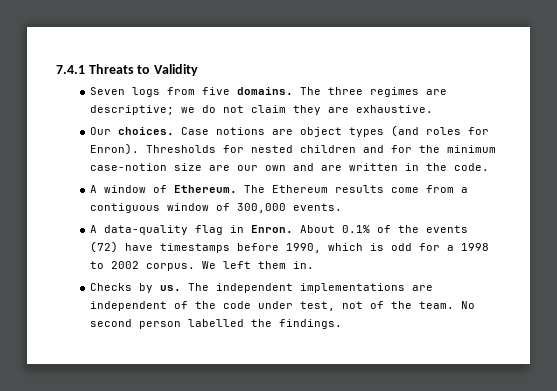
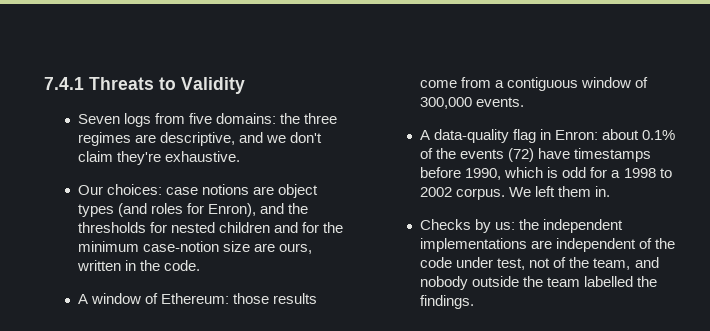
- Seven logs from five domains. The three regimes are descriptive; we do not claim they are exhaustive.
+ Seven logs from five domains: the three regimes are descriptive, and we don't claim they're exhaustive.
- Our choices. Case notions are object types (and roles for Enron). Thresholds for nested children and for the minimum case-notion size are our own and are written in the code.
+ Our choices: case notions are object types (and roles for Enron), and the thresholds for nested children and for the minimum case-notion size are ours, written in the code.
- A window of Ethereum. The Ethereum results come from a contiguous window of 300,000 events.
+ A window of Ethereum: those results come from a contiguous window of 300,000 events.
- A data-quality flag in Enron. About 0.1% of the events (72) have timestamps before 1990, which is odd for a 1998 to 2002 corpus.
+ A data-quality flag in Enron: about 0.1% of the events (72) have timestamps before 1990, which is odd for a 1998 to 2002 corpus.
- Checks by us. The independent implementations are independent of the code under test, not of the team. No second person labelled the findings.
+ Checks by us: the independent implementations are independent of the code under test, not of the team, and nobody outside the team labelled the findings.

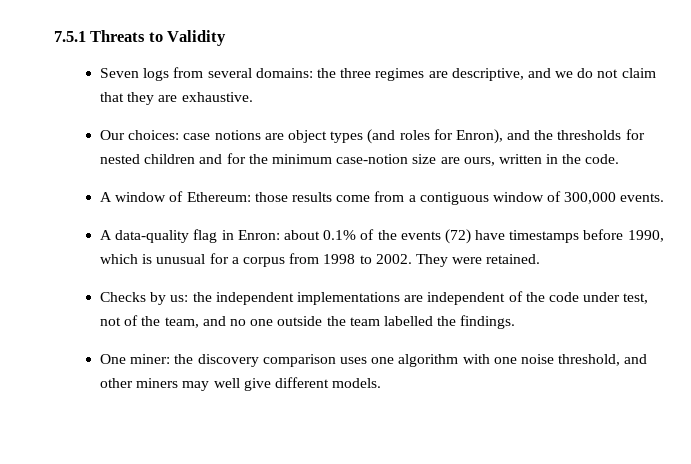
- 7.4.1 Threats to Validity
+ 7.5.1 Threats to Validity
- Seven logs from five domains: the three regimes are descriptive, and we don't claim they're exhaustive.
+ Seven logs from several domains: the three regimes are descriptive, and we do not claim that they are exhaustive.
- A data-quality flag in Enron: about 0.1% of the events (72) have timestamps before 1990, which is odd for a 1998 to 2002 corpus. We left them in.
+ A data-quality flag in Enron: about 0.1% of the events (72) have timestamps before 1990, which is unusual for a corpus from 1998 to 2002. They were retained.
- Checks by us: the independent implementations are independent of the code under test, not of the team, and nobody outside the team labelled the findings.
+ Checks by us: the independent implementations are independent of the code under test, not of the team, and no one outside the team labelled the findings.
+ One miner: the discovery comparison uses one algorithm with one noise threshold, and other miners may well give different models.

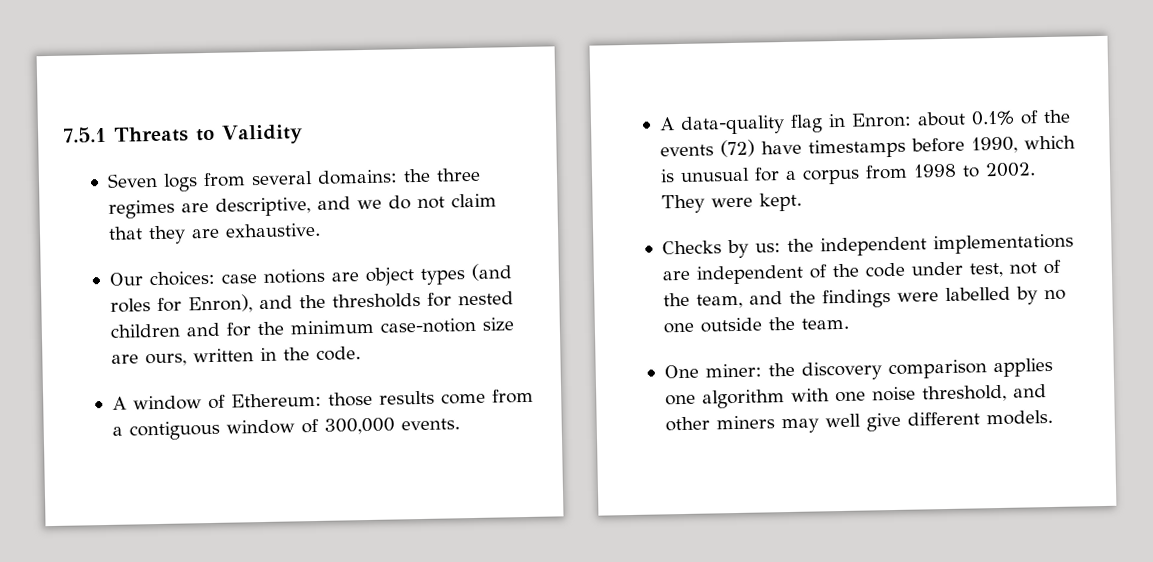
- They were retained.
+ They were kept.
- Checks by us: the independent implementations are independent of the code under test, not of the team, and no one outside the team labelled the findings.
+ Checks by us: the independent implementations are independent of the code under test, not of the team, and the findings were labelled by no one outside the team.
- One miner: the discovery comparison uses one algorithm with one noise threshold, and other miners may well give different models.
+ One miner: the discovery comparison applies one algorithm with one noise threshold, and other miners may well give different models.

